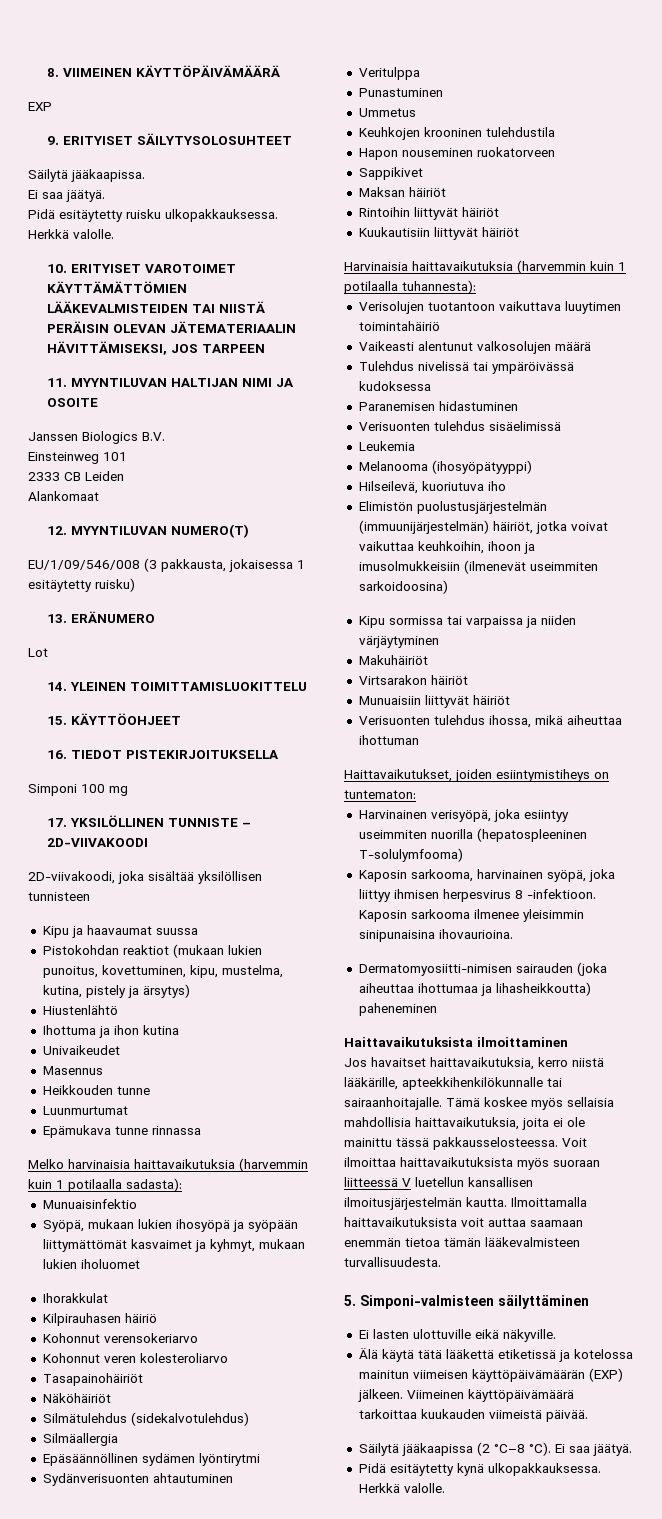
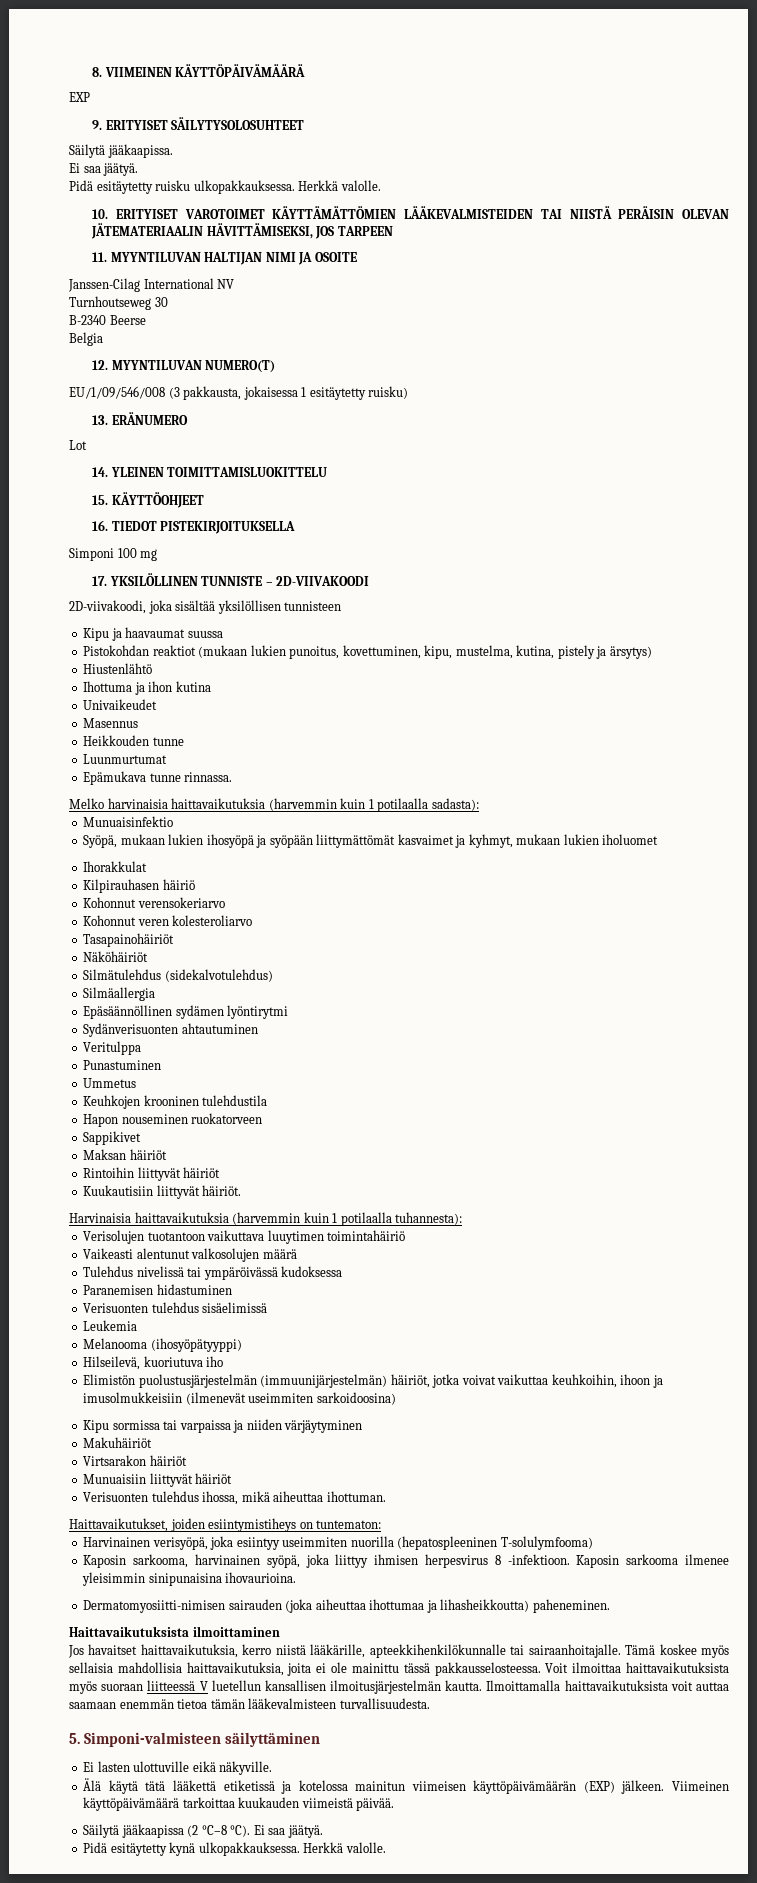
- Janssen Biologics B.V.
- Einsteinweg 101
- 2333 CB Leiden
- Alankomaat
+ Janssen-Cilag International NV
+ Turnhoutseweg 30
+ B-2340 Beerse
+ Belgia
- Epämukava tunne rinnassa
+ Epämukava tunne rinnassa.
- Kuukautisiin liittyvät häiriöt
+ Kuukautisiin liittyvät häiriöt.
- Verisuonten tulehdus ihossa, mikä aiheuttaa ihottuman
+ Verisuonten tulehdus ihossa, mikä aiheuttaa ihottuman.
- Dermatomyosiitti-nimisen sairauden (joka aiheuttaa ihottumaa ja lihasheikkoutta) paheneminen
+ Dermatomyosiitti-nimisen sairauden (joka aiheuttaa ihottumaa ja lihasheikkoutta) paheneminen.

